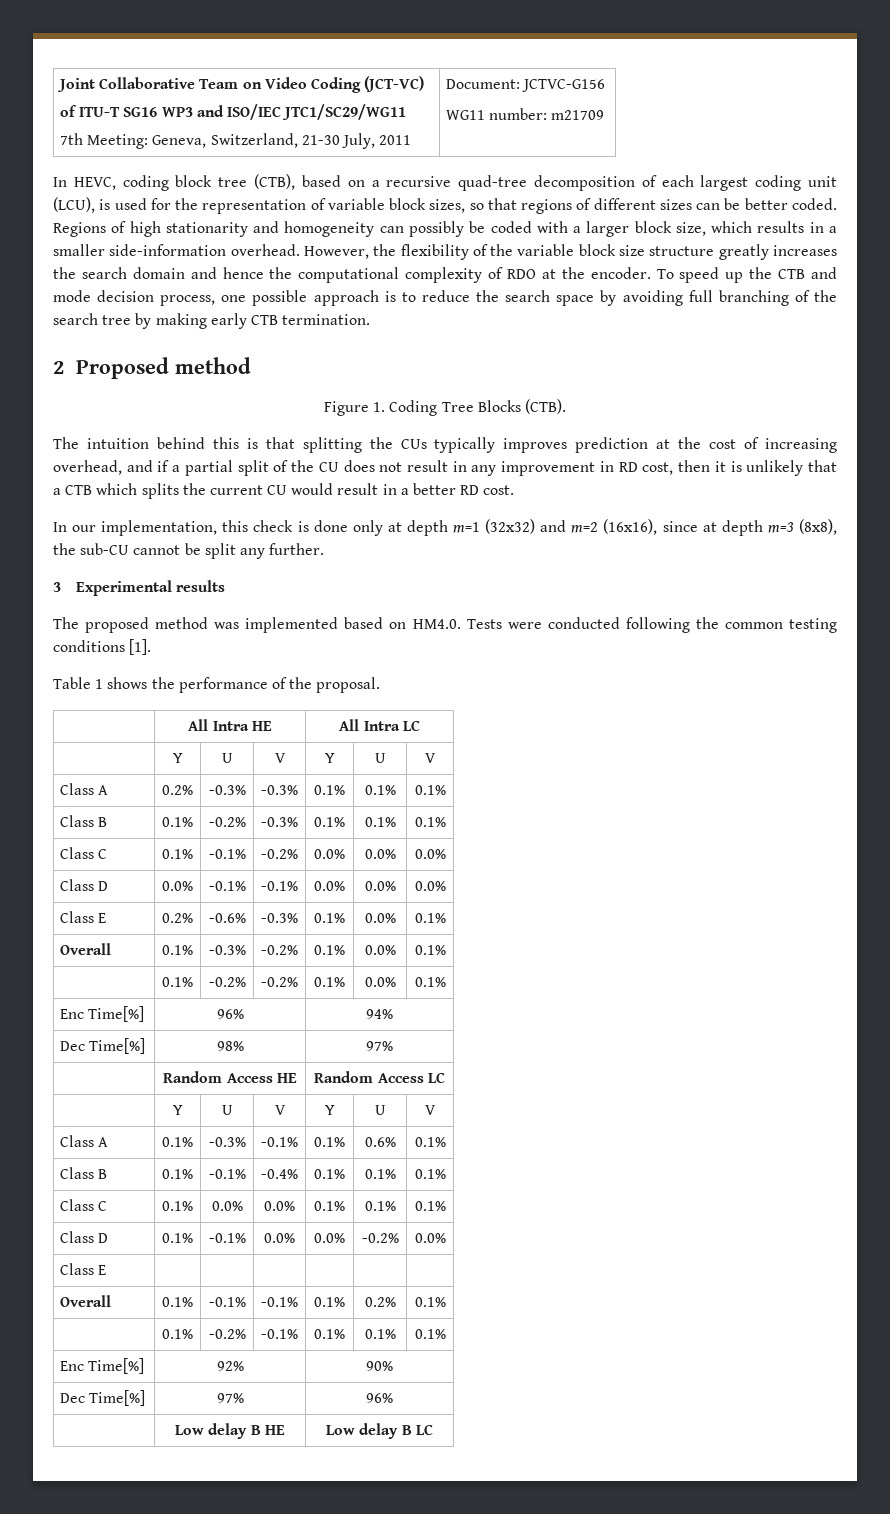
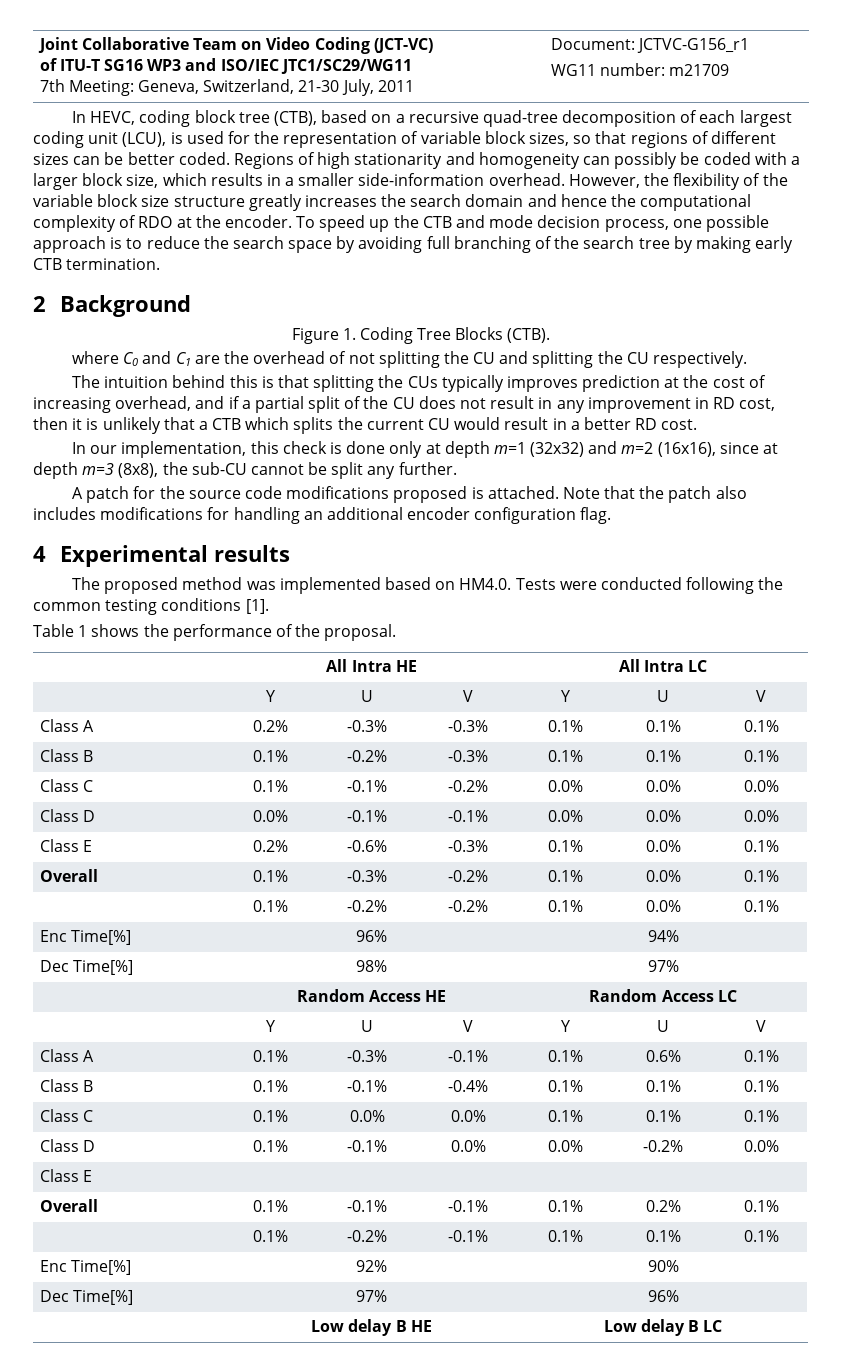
  Joint Collaborative Team on Video Coding (JCT-VC)
  of ITU-T SG16 WP3 and ISO/IEC JTC1/SC29/WG11
- 7th Meeting: Geneva, Switzerland, 21-30 July, 2011 | Document: JCTVC-G156
+ 7th Meeting: Geneva, Switzerland, 21-30 July, 2011 | Document: JCTVC-G156_r1
- 2 Proposed method
+ 2 Background
+ where C0 and C1 are the overhead of not splitting the CU and splitting the CU respectively.
- 3 Experimental results
+ A patch for the source code modifications proposed is attached. Note that the patch also includes modifications for handling an additional encoder configuration flag.
+ 4 Experimental results

